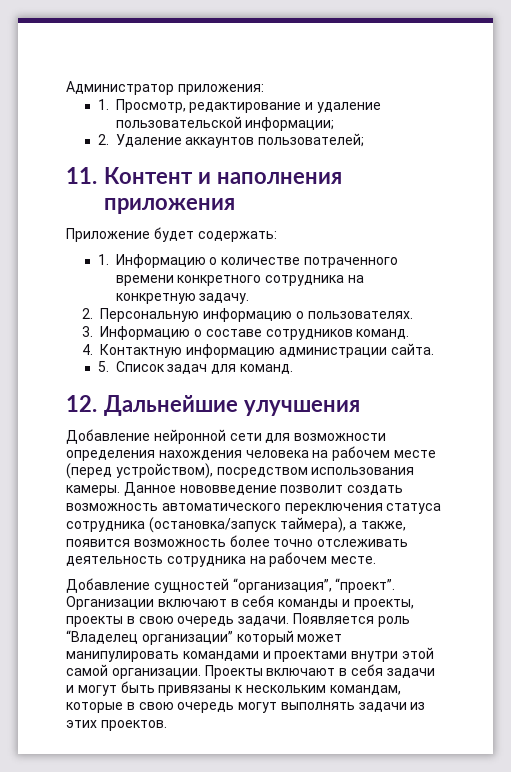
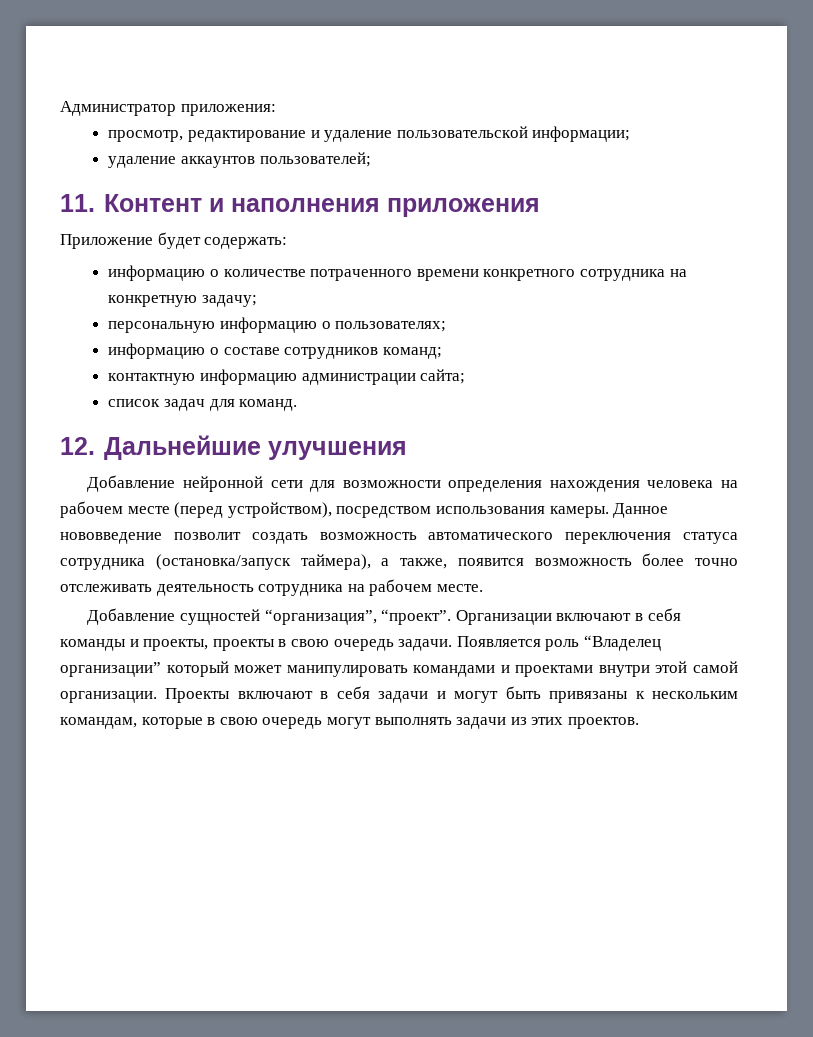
- 1. Просмотр, редактирование и удаление пользовательской информации;
+ просмотр, редактирование и удаление пользовательской информации;
- 2. Удаление аккаунтов пользователей;
+ удаление аккаунтов пользователей;
- 1. Информацию о количестве потраченного времени конкретного сотрудника на конкретную задачу.
- 2. Персональную информацию о пользователях.
- 3. Информацию о составе сотрудников команд.
- 4. Контактную информацию администрации сайта.
- 5. Список задач для команд.
+ информацию о количестве потраченного времени конкретного сотрудника на конкретную задачу;
+ персональную информацию о пользователях;
+ информацию о составе сотрудников команд;
+ контактную информацию администрации сайта;
+ список задач для команд.

